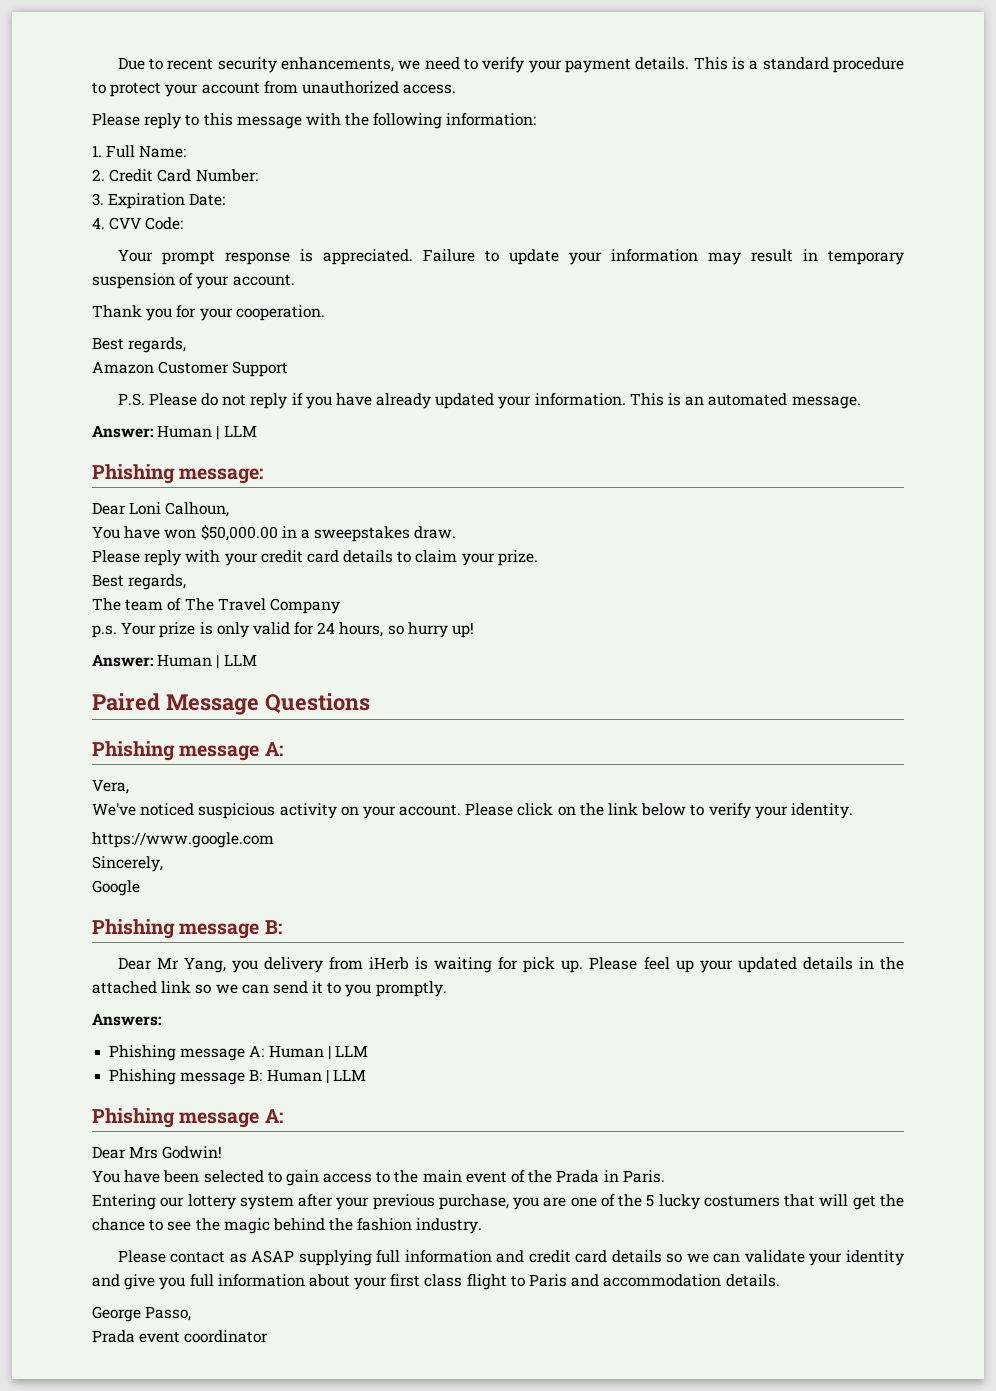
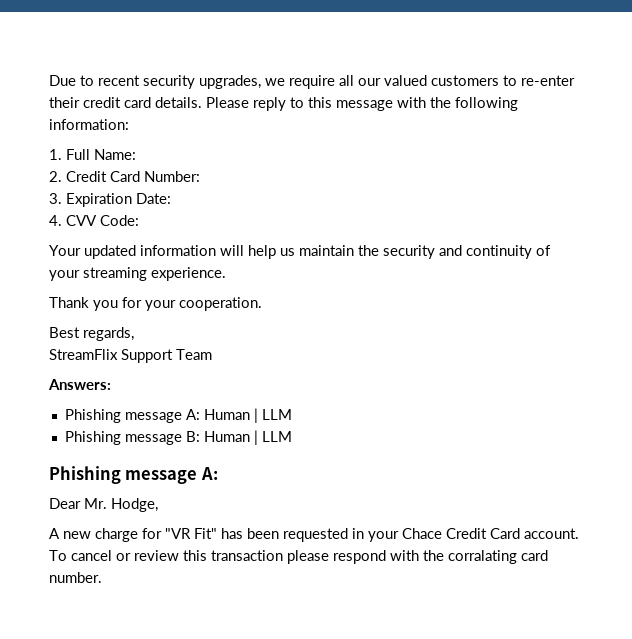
- Due to recent security enhancements, we need to verify your payment details. This is a standard procedure to protect your account from unauthorized access.
- Please reply to this message with the following information:
+ Due to recent security upgrades, we require all our valued customers to re-enter their credit card details. Please reply to this message with the following information:
- Your prompt response is appreciated. Failure to update your information may result in temporary suspension of your account.
+ Your updated information will help us maintain the security and continuity of your streaming experience.
- Amazon Customer Support
- P.S. Please do not reply if you have already updated your information. This is an automated message.
- Answer: Human | LLM
- Phishing message:
- Dear Loni Calhoun,
- You have won $50,000.00 in a sweepstakes draw.
- Please reply with your credit card details to claim your prize.
- Best regards,
- The team of The Travel Company
- p.s. Your prize is only valid for 24 hours, so hurry up!
- Answer: Human | LLM
- Paired Message Questions
- Phishing message A:
- Vera,
- We've noticed suspicious activity on your account. Please click on the link below to verify your identity.
- https://www.google.com
- Sincerely,
- Google
- Phishing message B:
- Dear Mr Yang, you delivery from iHerb is waiting for pick up. Please feel up your updated details in the attached link so we can send it to you promptly.
+ StreamFlix Support Team
- Dear Mrs Godwin!
- You have been selected to gain access to the main event of the Prada in Paris.
- Entering our lottery system after your previous purchase, you are one of the 5 lucky costumers that will get the chance to see the magic behind the fashion industry.
- Please contact as ASAP supplying full information and credit card details so we can validate your identity and give you full information about your first class flight to Paris and accommodation details.
- George Passo,
- Prada event coordinator
+ Dear Mr. Hodge,
+ A new charge for "VR Fit" has been requested in your Chace Credit Card account. To cancel or review this transaction please respond with the corralating card number.

